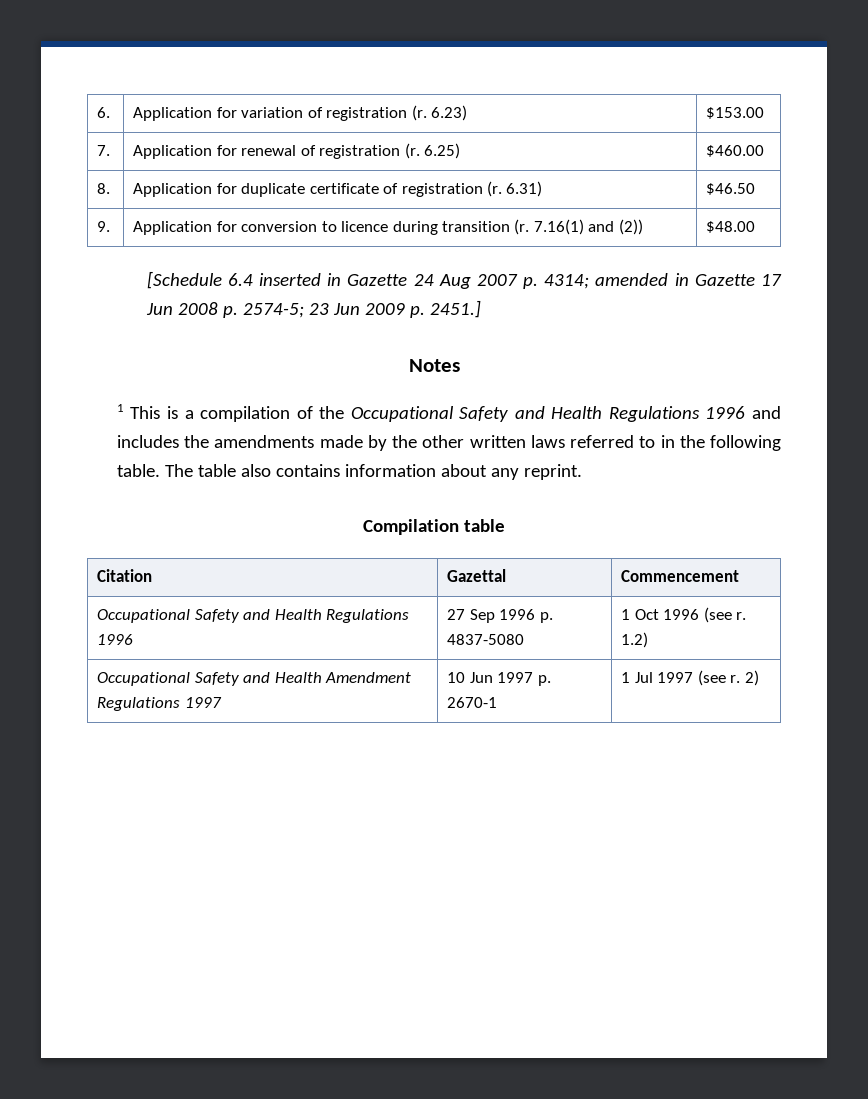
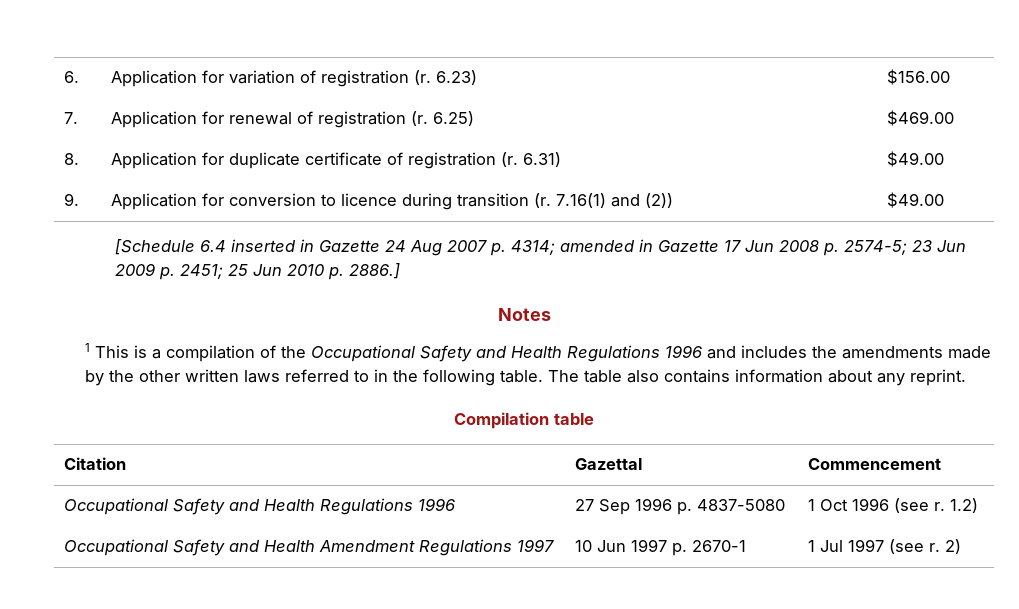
- 6. | Application for variation of registration (r. 6.23) | $153.00
+ 6. | Application for variation of registration (r. 6.23) | $156.00
- 7. | Application for renewal of registration (r. 6.25) | $460.00
+ 7. | Application for renewal of registration (r. 6.25) | $469.00
- 8. | Application for duplicate certificate of registration (r. 6.31) | $46.50
+ 8. | Application for duplicate certificate of registration (r. 6.31) | $49.00
- 9. | Application for conversion to licence during transition (r. 7.16(1) and (2)) | $48.00
+ 9. | Application for conversion to licence during transition (r. 7.16(1) and (2)) | $49.00
- [Schedule 6.4 inserted in Gazette 24 Aug 2007 p. 4314; amended in Gazette 17 Jun 2008 p. 2574-5; 23 Jun 2009 p. 2451.]
+ [Schedule 6.4 inserted in Gazette 24 Aug 2007 p. 4314; amended in Gazette 17 Jun 2008 p. 2574-5; 23 Jun 2009 p. 2451; 25 Jun 2010 p. 2886.]

